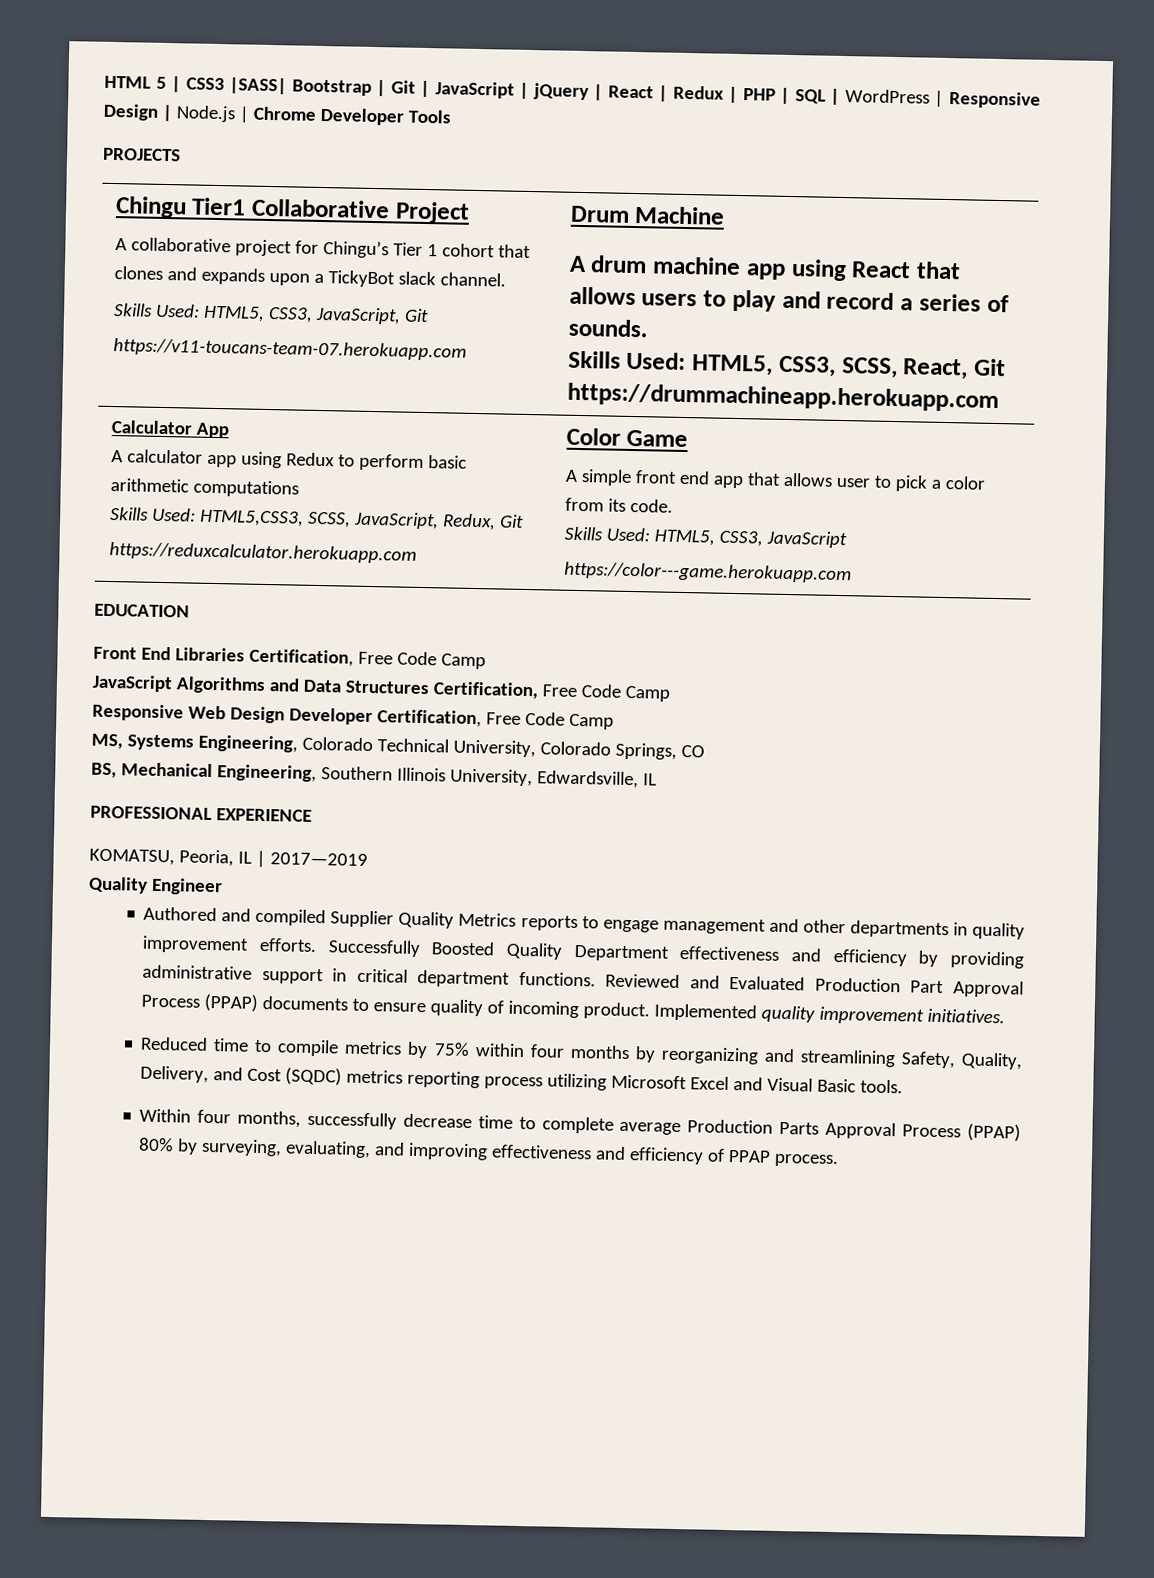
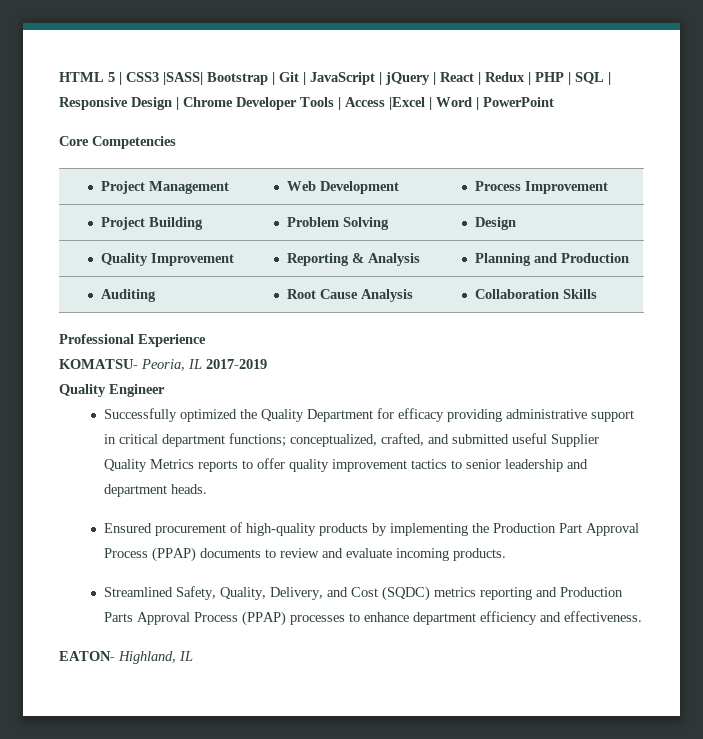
- HTML 5 | CSS3 |SASS| Bootstrap | Git | JavaScript | jQuery | React | Redux | PHP | SQL | WordPress | Responsive Design | Node.js | Chrome Developer Tools
- PROJECTS
- Chingu Tier1 Collaborative Project
- A collaborative project for Chingu’s Tier 1 cohort that clones and expands upon a TickyBot slack channel.
- Skills Used: HTML5, CSS3, JavaScript, Git
- https://v11-toucans-team-07.herokuapp.com | Drum Machine
- A drum machine app using React that allows users to play and record a series of sounds.
- Skills Used: HTML5, CSS3, SCSS, React, Git https://drummachineapp.herokuapp.com
- Calculator App
- A calculator app using Redux to perform basic arithmetic computations
- Skills Used: HTML5,CSS3, SCSS, JavaScript, Redux, Git
- https://reduxcalculator.herokuapp.com | Color Game
- A simple front end app that allows user to pick a color from its code.
- Skills Used: HTML5, CSS3, JavaScript
- https://color---game.herokuapp.com
- EDUCATION
- Front End Libraries Certification, Free Code Camp
- JavaScript Algorithms and Data Structures Certification, Free Code Camp
- Responsive Web Design Developer Certification, Free Code Camp
- MS, Systems Engineering, Colorado Technical University, Colorado Springs, CO
- BS, Mechanical Engineering, Southern Illinois University, Edwardsville, IL
- PROFESSIONAL EXPERIENCE
- KOMATSU, Peoria, IL | 2017—2019
+ HTML 5 | CSS3 |SASS| Bootstrap | Git | JavaScript | jQuery | React | Redux | PHP | SQL | Responsive Design | Chrome Developer Tools | Access |Excel | Word | PowerPoint
+ Core Competencies
+ Project Management | Web Development | Process Improvement
+ Project Building | Problem Solving | Design
+ Quality Improvement | Reporting & Analysis | Planning and Production
+ Auditing | Root Cause Analysis | Collaboration Skills
+ Professional Experience
+ KOMATSU- Peoria, IL 2017-2019
  Quality Engineer
- Authored and compiled Supplier Quality Metrics reports to engage management and other departments in quality improvement efforts. Successfully Boosted Quality Department effectiveness and efficiency by providing administrative support in critical department functions. Reviewed and Evaluated Production Part Approval Process (PPAP) documents to ensure quality of incoming product. Implemented quality improvement initiatives.
- Reduced time to compile metrics by 75% within four months by reorganizing and streamlining Safety, Quality, Delivery, and Cost (SQDC) metrics reporting process utilizing Microsoft Excel and Visual Basic tools.
- Within four months, successfully decrease time to complete average Production Parts Approval Process (PPAP) 80% by surveying, evaluating, and improving effectiveness and efficiency of PPAP process.
+ Successfully optimized the Quality Department for efficacy providing administrative support in critical department functions; conceptualized, crafted, and submitted useful Supplier Quality Metrics reports to offer quality improvement tactics to senior leadership and department heads.
+ Ensured procurement of high-quality products by implementing the Production Part Approval Process (PPAP) documents to review and evaluate incoming products.
+ Streamlined Safety, Quality, Delivery, and Cost (SQDC) metrics reporting and Production Parts Approval Process (PPAP) processes to enhance department efficiency and effectiveness.
+ EATON- Highland, IL

